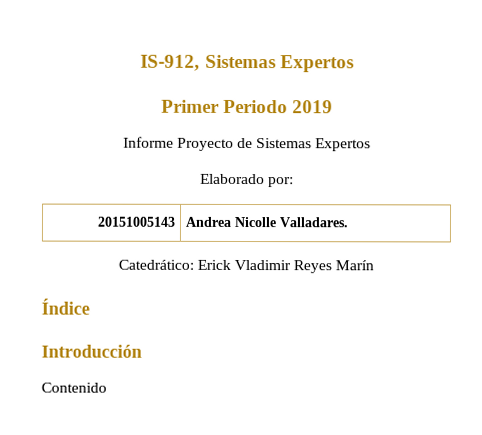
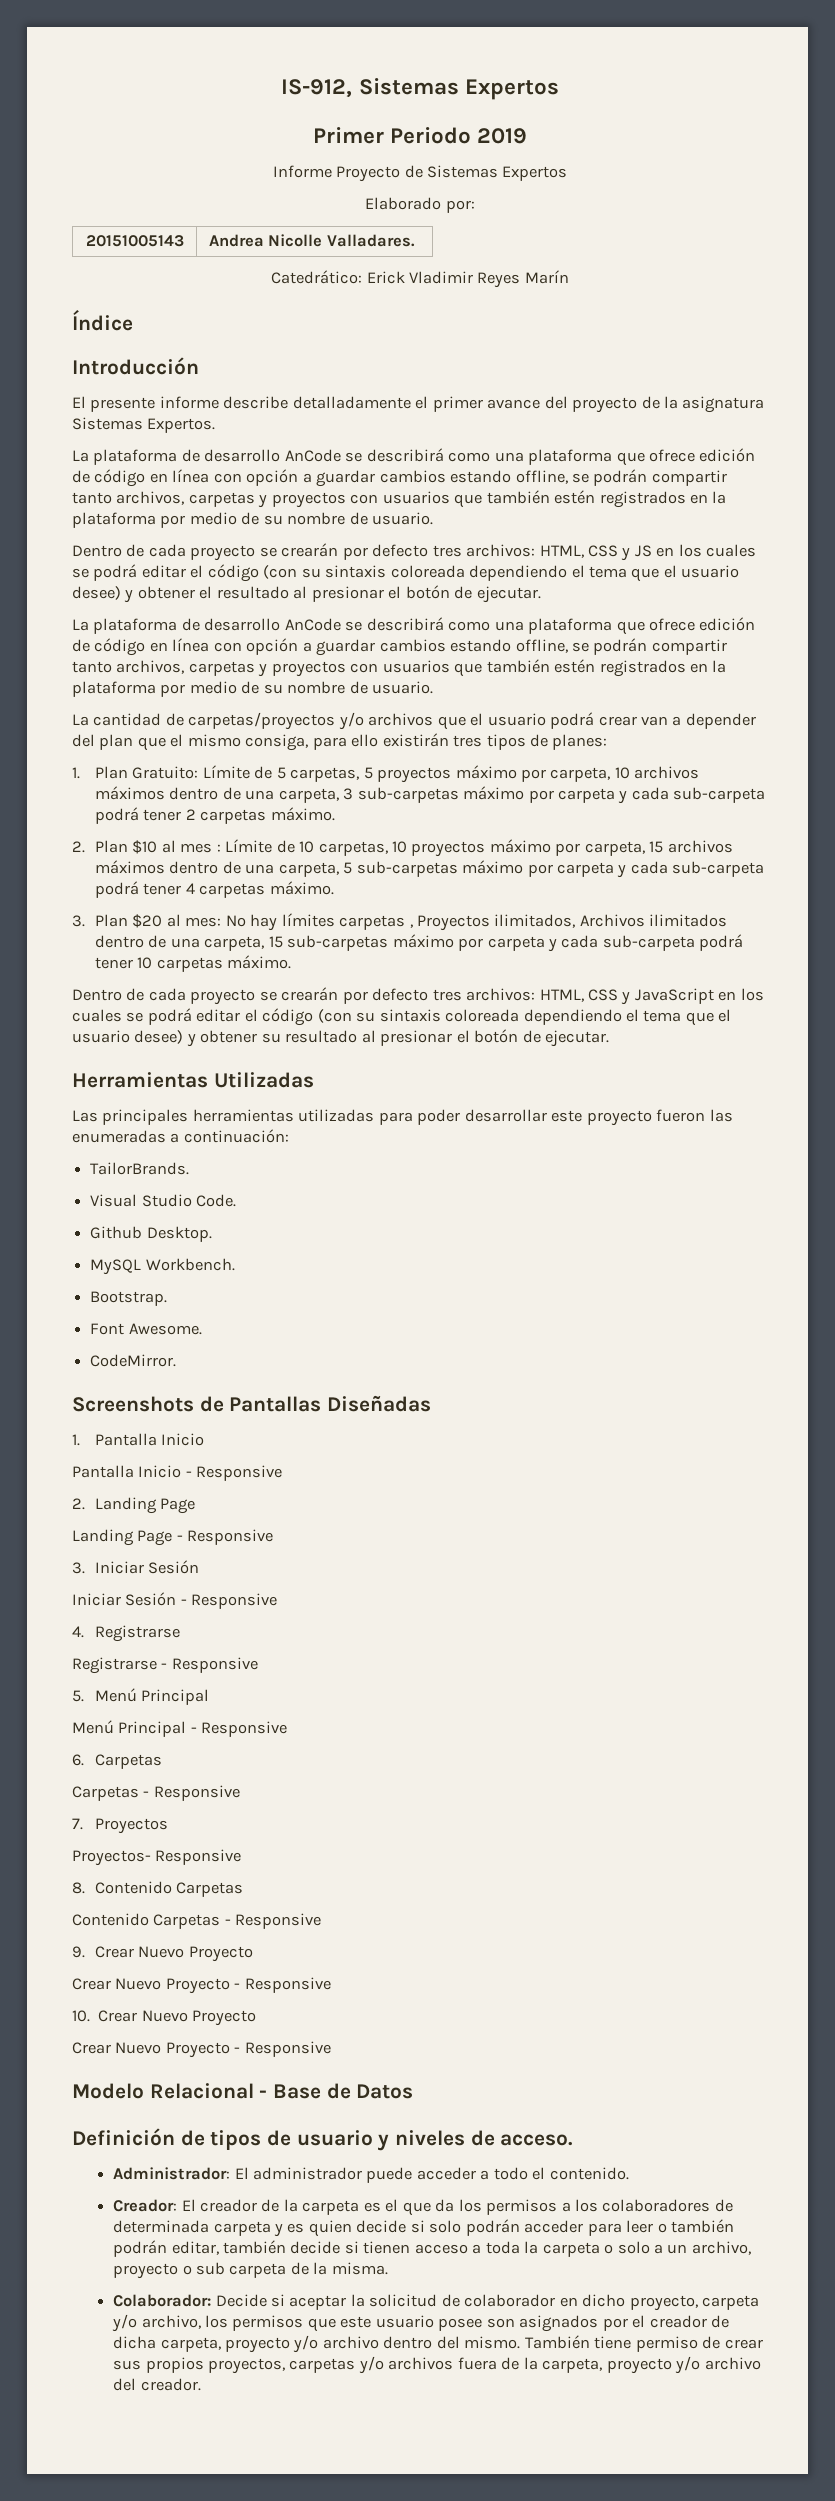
- Contenido
+ El presente informe describe detalladamente el primer avance del proyecto de la asignatura Sistemas Expertos.
+ La plataforma de desarrollo AnCode se describirá como una plataforma que ofrece edición de código en línea con opción a guardar cambios estando offline, se podrán compartir tanto archivos, carpetas y proyectos con usuarios que también estén registrados en la plataforma por medio de su nombre de usuario.
+ Dentro de cada proyecto se crearán por defecto tres archivos: HTML, CSS y JS en los cuales se podrá editar el código (con su sintaxis coloreada dependiendo el tema que el usuario desee) y obtener el resultado al presionar el botón de ejecutar.
+ La plataforma de desarrollo AnCode se describirá como una plataforma que ofrece edición de código en línea con opción a guardar cambios estando offline, se podrán compartir tanto archivos, carpetas y proyectos con usuarios que también estén registrados en la plataforma por medio de su nombre de usuario.
+ La cantidad de carpetas/proyectos y/o archivos que el usuario podrá crear van a depender del plan que el mismo consiga, para ello existirán tres tipos de planes:
+ 1. Plan Gratuito: Límite de 5 carpetas, 5 proyectos máximo por carpeta, 10 archivos máximos dentro de una carpeta, 3 sub-carpetas máximo por carpeta y cada sub-carpeta podrá tener 2 carpetas máximo.
+ 2. Plan $10 al mes : Límite de 10 carpetas, 10 proyectos máximo por carpeta, 15 archivos máximos dentro de una carpeta, 5 sub-carpetas máximo por carpeta y cada sub-carpeta podrá tener 4 carpetas máximo.
+ 3. Plan $20 al mes: No hay límites carpetas , Proyectos ilimitados, Archivos ilimitados dentro de una carpeta, 15 sub-carpetas máximo por carpeta y cada sub-carpeta podrá tener 10 carpetas máximo.
+ Dentro de cada proyecto se crearán por defecto tres archivos: HTML, CSS y JavaScript en los cuales se podrá editar el código (con su sintaxis coloreada dependiendo el tema que el usuario desee) y obtener su resultado al presionar el botón de ejecutar.
+ Herramientas Utilizadas
+ Las principales herramientas utilizadas para poder desarrollar este proyecto fueron las enumeradas a continuación:
+ TailorBrands.
+ Visual Studio Code.
+ Github Desktop.
+ MySQL Workbench.
+ Bootstrap.
+ Font Awesome.
+ CodeMirror.
+ Screenshots de Pantallas Diseñadas
+ 1. Pantalla Inicio
+ Pantalla Inicio - Responsive
+ 2. Landing Page
+ Landing Page - Responsive
+ 3. Iniciar Sesión
+ Iniciar Sesión - Responsive
+ 4. Registrarse
+ Registrarse - Responsive
+ 5. Menú Principal
+ Menú Principal - Responsive
+ 6. Carpetas
+ Carpetas - Responsive
+ 7. Proyectos
+ Proyectos- Responsive
+ 8. Contenido Carpetas
+ Contenido Carpetas - Responsive
+ 9. Crear Nuevo Proyecto
+ Crear Nuevo Proyecto - Responsive
+ 10. Crear Nuevo Proyecto
+ Crear Nuevo Proyecto - Responsive
+ Modelo Relacional - Base de Datos
+ Definición de tipos de usuario y niveles de acceso.
+ Administrador: El administrador puede acceder a todo el contenido.
+ Creador: El creador de la carpeta es el que da los permisos a los colaboradores de determinada carpeta y es quien decide si solo podrán acceder para leer o también podrán editar, también decide si tienen acceso a toda la carpeta o solo a un archivo, proyecto o sub carpeta de la misma.
+ Colaborador: Decide si aceptar la solicitud de colaborador en dicho proyecto, carpeta y/o archivo, los permisos que este usuario posee son asignados por el creador de dicha carpeta, proyecto y/o archivo dentro del mismo. También tiene permiso de crear sus propios proyectos, carpetas y/o archivos fuera de la carpeta, proyecto y/o archivo del creador.

